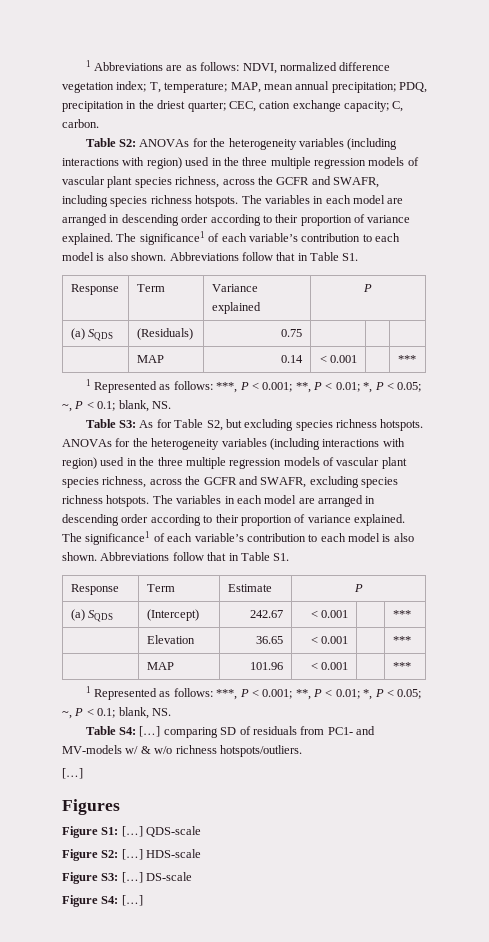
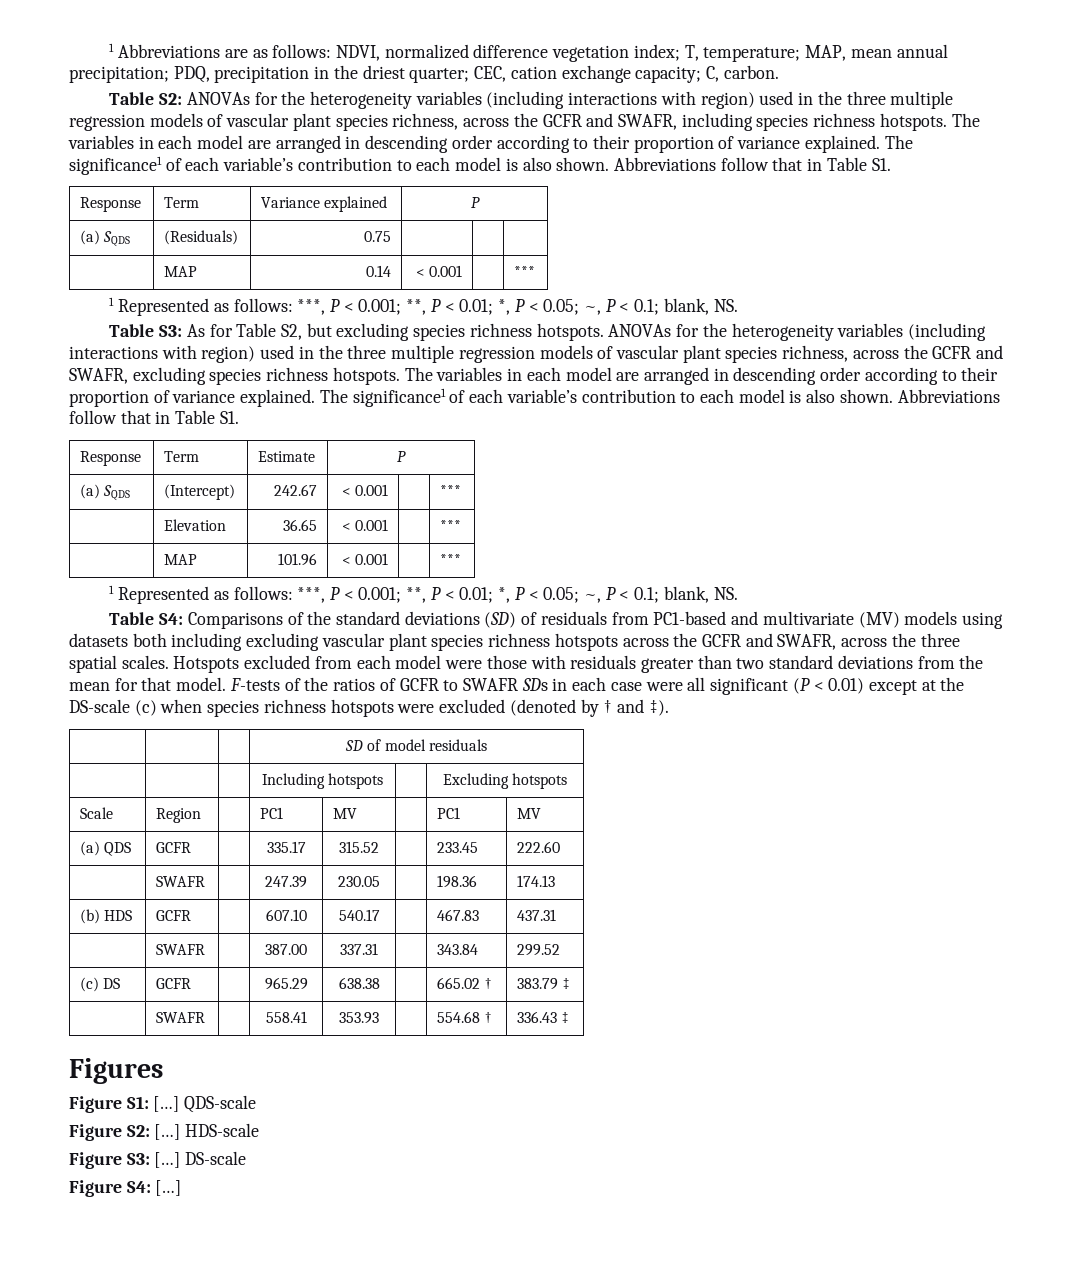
- Table S4: […] comparing SD of residuals from PC1- and MV-models w/ & w/o richness hotspots/outliers.
- […]
+ Table S4: Comparisons of the standard deviations (SD) of residuals from PC1-based and multivariate (MV) models using datasets both including excluding vascular plant species richness hotspots across the GCFR and SWAFR, across the three spatial scales. Hotspots excluded from each model were those with residuals greater than two standard deviations from the mean for that model. F-tests of the ratios of GCFR to SWAFR SDs in each case were all significant (P < 0.01) except at the DS-scale (c) when species richness hotspots were excluded (denoted by † and ‡).
+ | | | SD of model residuals
+ | | | Including hotspots | | Excluding hotspots
+ Scale | Region | | PC1 | MV | | PC1 | MV
+ (a) QDS | GCFR | | 335.17 | 315.52 | | 233.45 | 222.60
+ | SWAFR | | 247.39 | 230.05 | | 198.36 | 174.13
+ (b) HDS | GCFR | | 607.10 | 540.17 | | 467.83 | 437.31
+ | SWAFR | | 387.00 | 337.31 | | 343.84 | 299.52
+ (c) DS | GCFR | | 965.29 | 638.38 | | 665.02 † | 383.79 ‡
+ | SWAFR | | 558.41 | 353.93 | | 554.68 † | 336.43 ‡

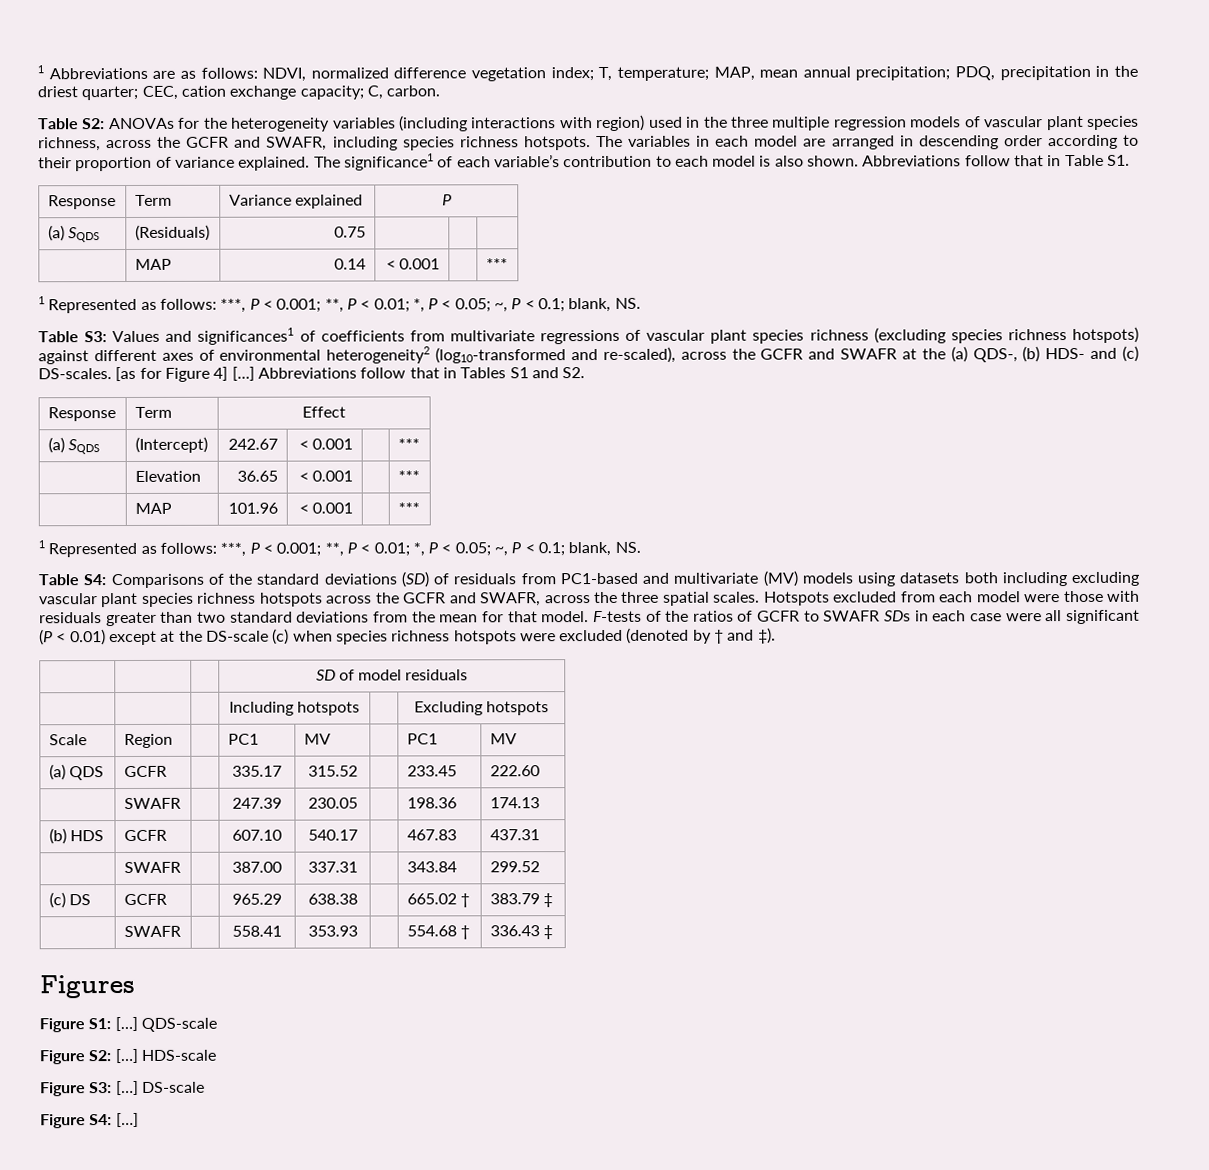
- Table S3: As for Table S2, but excluding species richness hotspots. ANOVAs for the heterogeneity variables (including interactions with region) used in the three multiple regression models of vascular plant species richness, across the GCFR and SWAFR, excluding species richness hotspots. The variables in each model are arranged in descending order according to their proportion of variance explained. The significance1 of each variable’s contribution to each model is also shown. Abbreviations follow that in Table S1.
- Response | Term | Estimate | P
+ Table S3: Values and significances1 of coefficients from multivariate regressions of vascular plant species richness (excluding species richness hotspots) against different axes of environmental heterogeneity2 (log10-transformed and re-scaled), across the GCFR and SWAFR at the (a) QDS-, (b) HDS- and (c) DS-scales. [as for Figure 4] […] Abbreviations follow that in Tables S1 and S2.
+ Response | Term | Effect

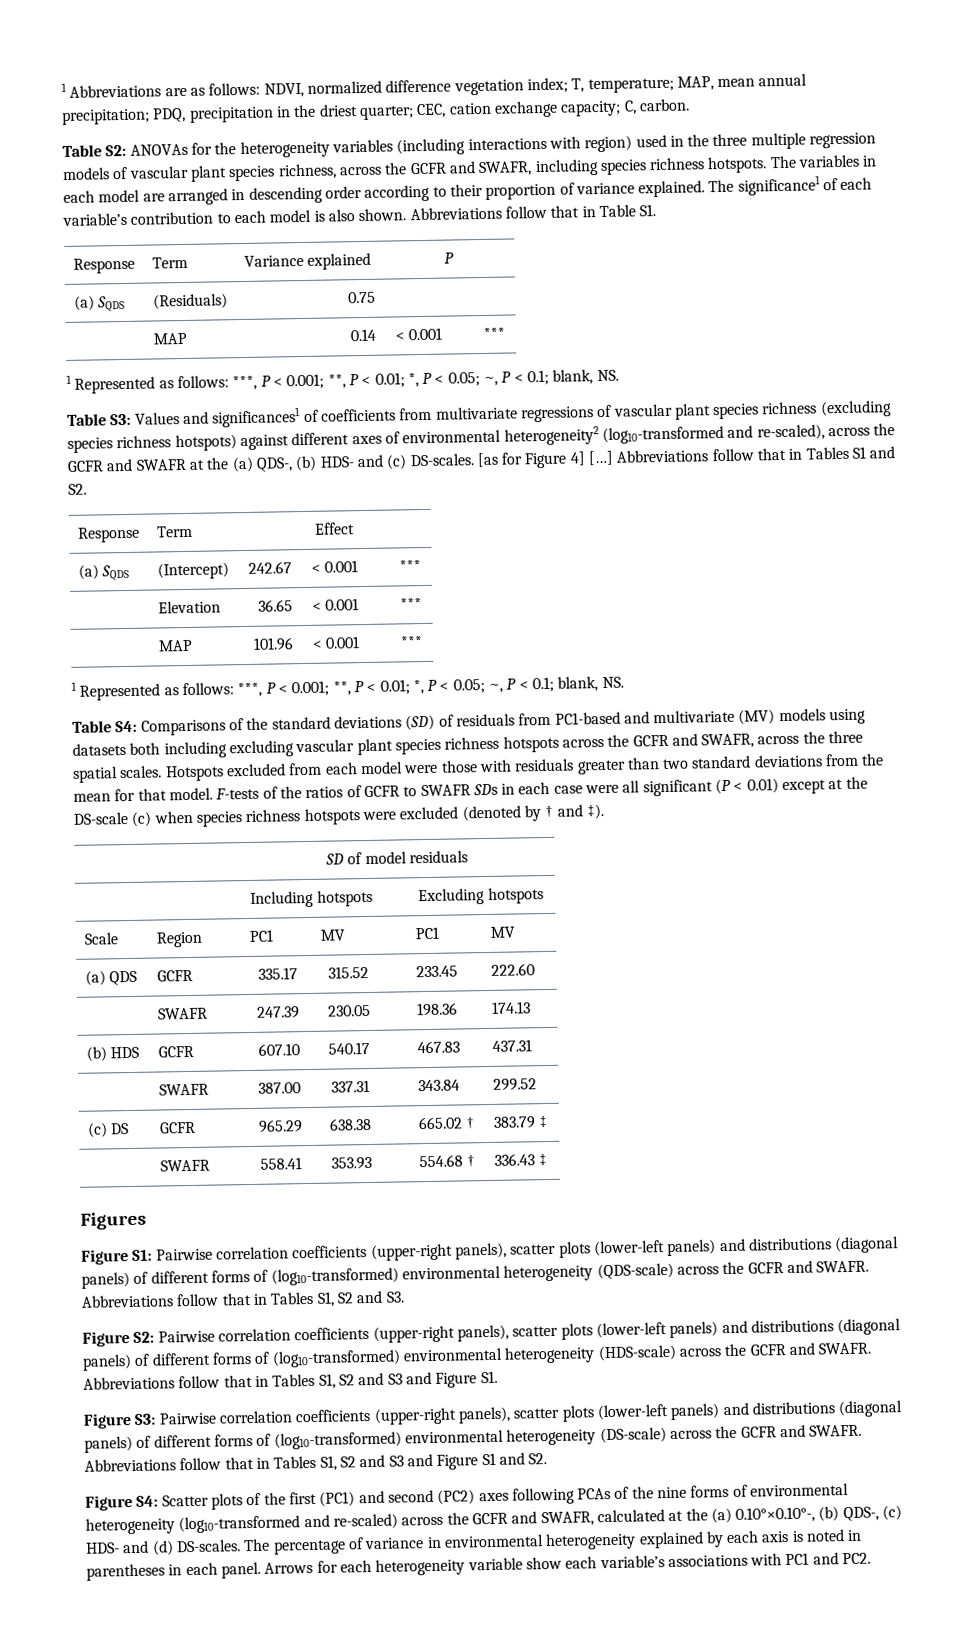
- Figure S1: […] QDS-scale
- Figure S2: […] HDS-scale
- Figure S3: […] DS-scale
- Figure S4: […]
+ Figure S1: Pairwise correlation coefficients (upper-right panels), scatter plots (lower-left panels) and distributions (diagonal panels) of different forms of (log10-transformed) environmental heterogeneity (QDS-scale) across the GCFR and SWAFR. Abbreviations follow that in Tables S1, S2 and S3.
+ Figure S2: Pairwise correlation coefficients (upper-right panels), scatter plots (lower-left panels) and distributions (diagonal panels) of different forms of (log10-transformed) environmental heterogeneity (HDS-scale) across the GCFR and SWAFR. Abbreviations follow that in Tables S1, S2 and S3 and Figure S1.
+ Figure S3: Pairwise correlation coefficients (upper-right panels), scatter plots (lower-left panels) and distributions (diagonal panels) of different forms of (log10-transformed) environmental heterogeneity (DS-scale) across the GCFR and SWAFR. Abbreviations follow that in Tables S1, S2 and S3 and Figure S1 and S2.
+ Figure S4: Scatter plots of the first (PC1) and second (PC2) axes following PCAs of the nine forms of environmental heterogeneity (log10-transformed and re-scaled) across the GCFR and SWAFR, calculated at the (a) 0.10°×0.10°-, (b) QDS-, (c) HDS- and (d) DS-scales. The percentage of variance in environmental heterogeneity explained by each axis is noted in parentheses in each panel. Arrows for each heterogeneity variable show each variable’s associations with PC1 and PC2.

